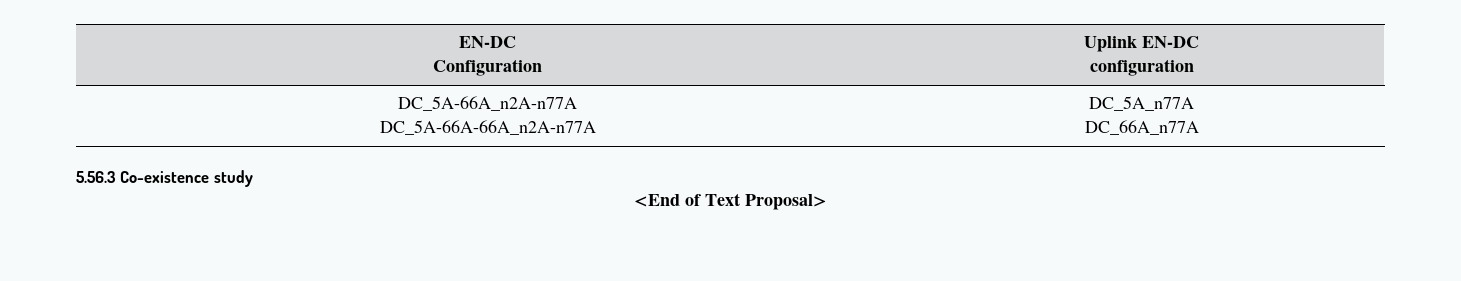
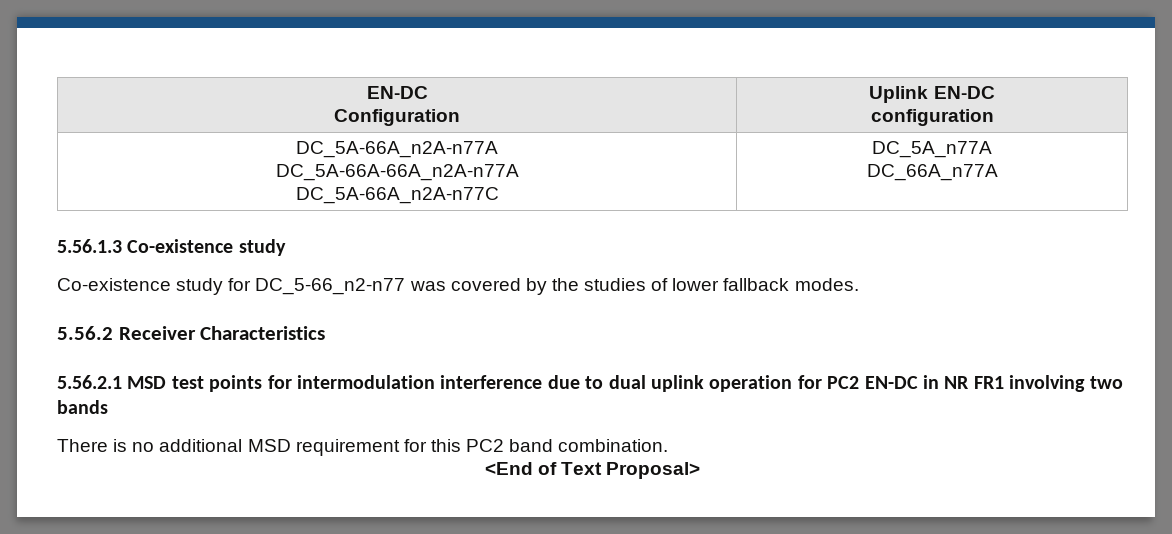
  DC_5A-66A_n2A-n77A
- DC_5A-66A-66A_n2A-n77A | DC_5A_n77A
+ DC_5A-66A-66A_n2A-n77A
+ DC_5A-66A_n2A-n77C | DC_5A_n77A
- 5.56.3 Co-existence study
+ 5.56.1.3 Co-existence study
+ Co-existence study for DC_5-66_n2-n77 was covered by the studies of lower fallback modes.
+ 5.56.2 Receiver Characteristics
+ 5.56.2.1 MSD test points for intermodulation interference due to dual uplink operation for PC2 EN-DC in NR FR1 involving two bands
+ There is no additional MSD requirement for this PC2 band combination.

